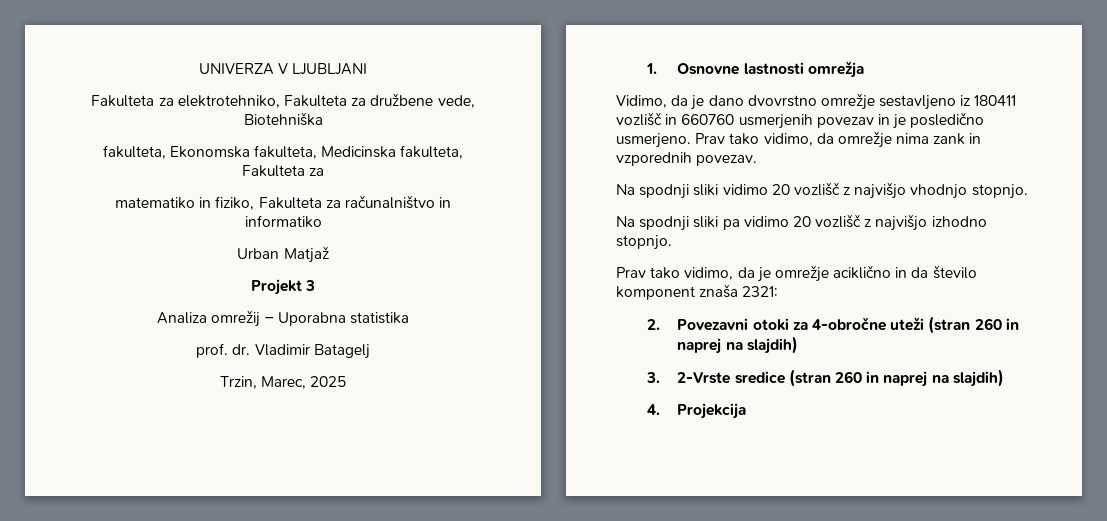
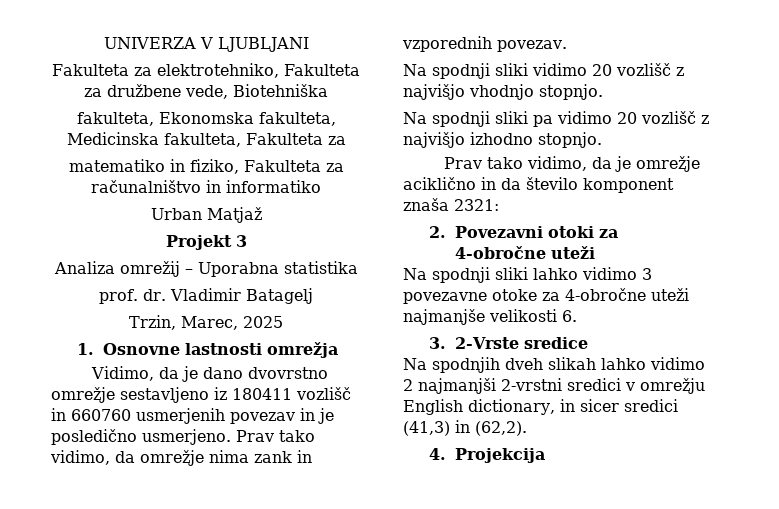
- 2. Povezavni otoki za 4-obročne uteži (stran 260 in naprej na slajdih)
- 3. 2-Vrste sredice (stran 260 in naprej na slajdih)
+ 2. Povezavni otoki za 4-obročne uteži
+ Na spodnji sliki lahko vidimo 3 povezavne otoke za 4-obročne uteži najmanjše velikosti 6.
+ 3. 2-Vrste sredice
+ Na spodnjih dveh slikah lahko vidimo 2 najmanjši 2-vrstni sredici v omrežju English dictionary, in sicer sredici (41,3) in (62,2).

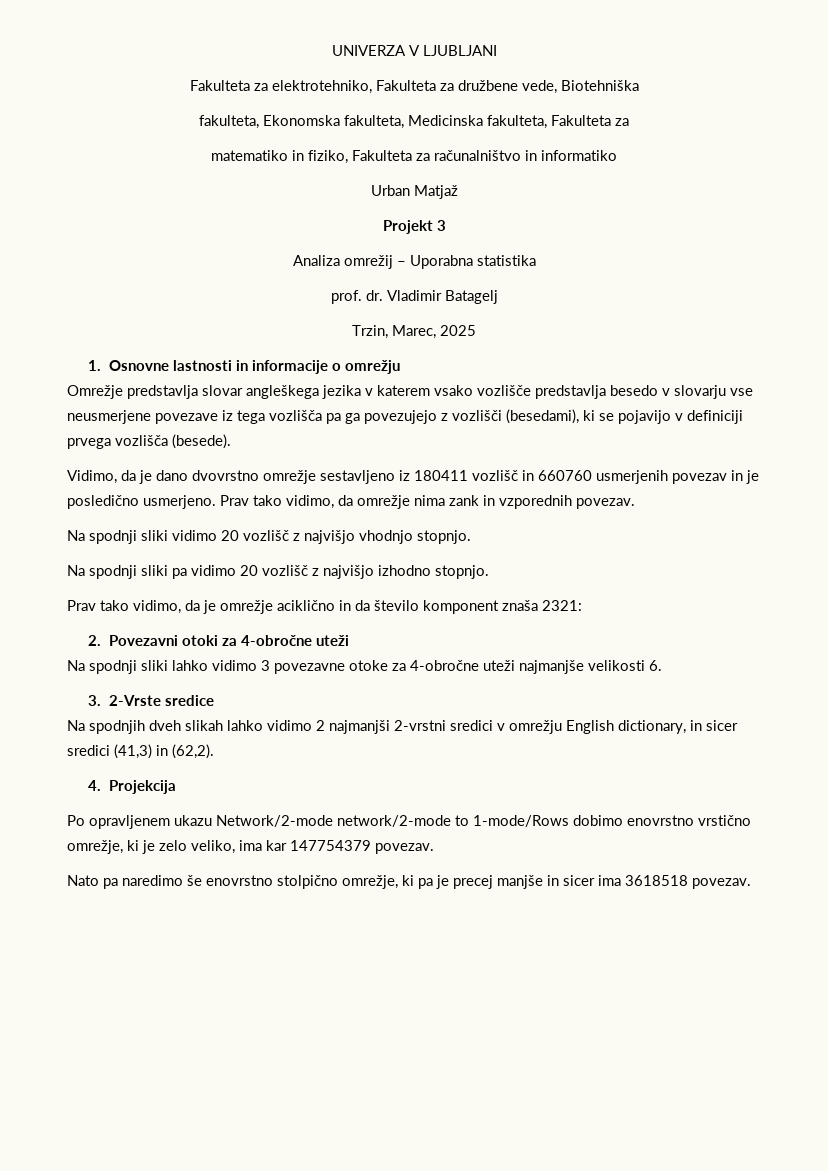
- 1. Osnovne lastnosti omrežja
+ 1. Osnovne lastnosti in informacije o omrežju
+ Omrežje predstavlja slovar angleškega jezika v katerem vsako vozlišče predstavlja besedo v slovarju vse neusmerjene povezave iz tega vozlišča pa ga povezujejo z vozlišči (besedami), ki se pojavijo v definiciji prvega vozlišča (besede).
+ Po opravljenem ukazu Network/2-mode network/2-mode to 1-mode/Rows dobimo enovrstno vrstično omrežje, ki je zelo veliko, ima kar 147754379 povezav.
+ Nato pa naredimo še enovrstno stolpično omrežje, ki pa je precej manjše in sicer ima 3618518 povezav.

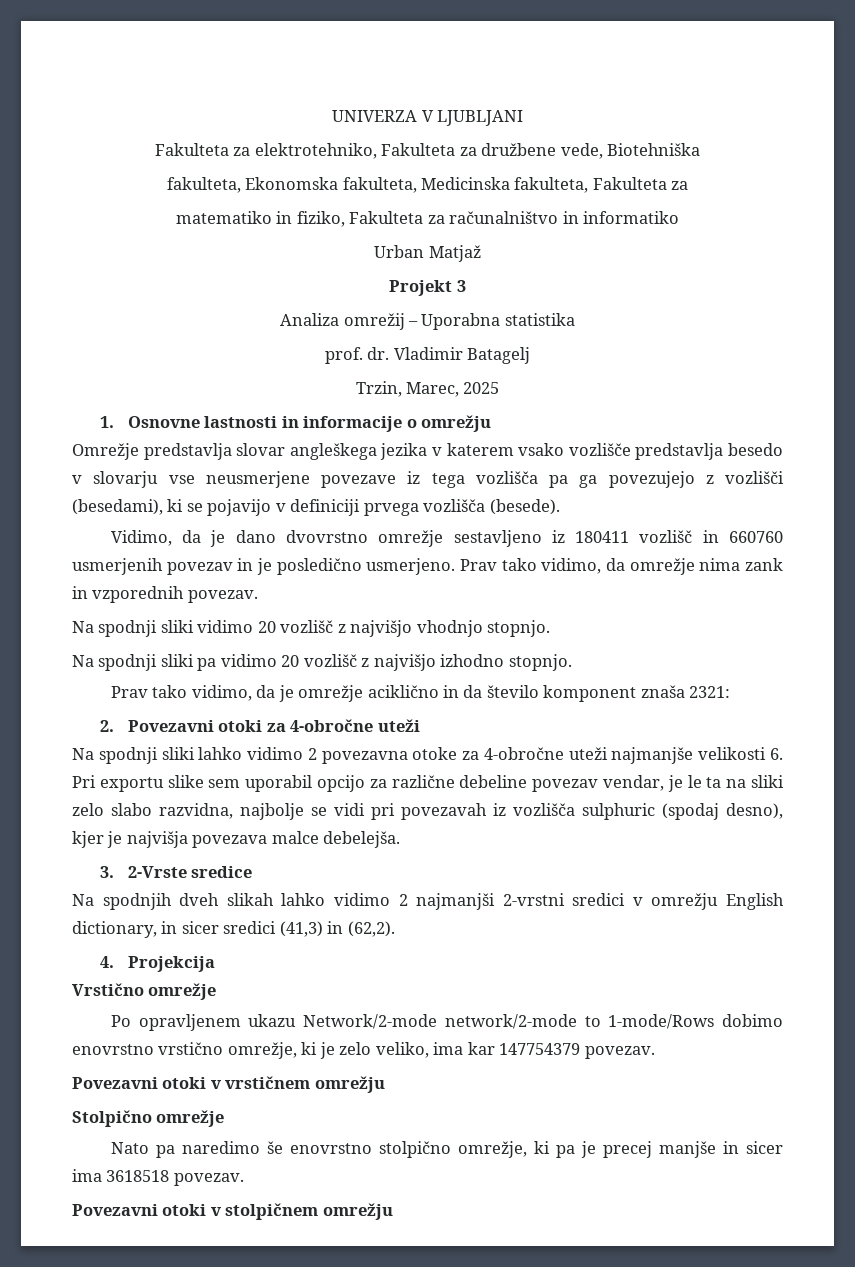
- Na spodnji sliki lahko vidimo 3 povezavne otoke za 4-obročne uteži najmanjše velikosti 6.
+ Na spodnji sliki lahko vidimo 2 povezavna otoke za 4-obročne uteži najmanjše velikosti 6. Pri exportu slike sem uporabil opcijo za različne debeline povezav vendar, je le ta na sliki zelo slabo razvidna, najbolje se vidi pri povezavah iz vozlišča sulphuric (spodaj desno), kjer je najvišja povezava malce debelejša.
+ Vrstično omrežje
+ Povezavni otoki v vrstičnem omrežju
+ Stolpično omrežje
+ Povezavni otoki v stolpičnem omrežju

